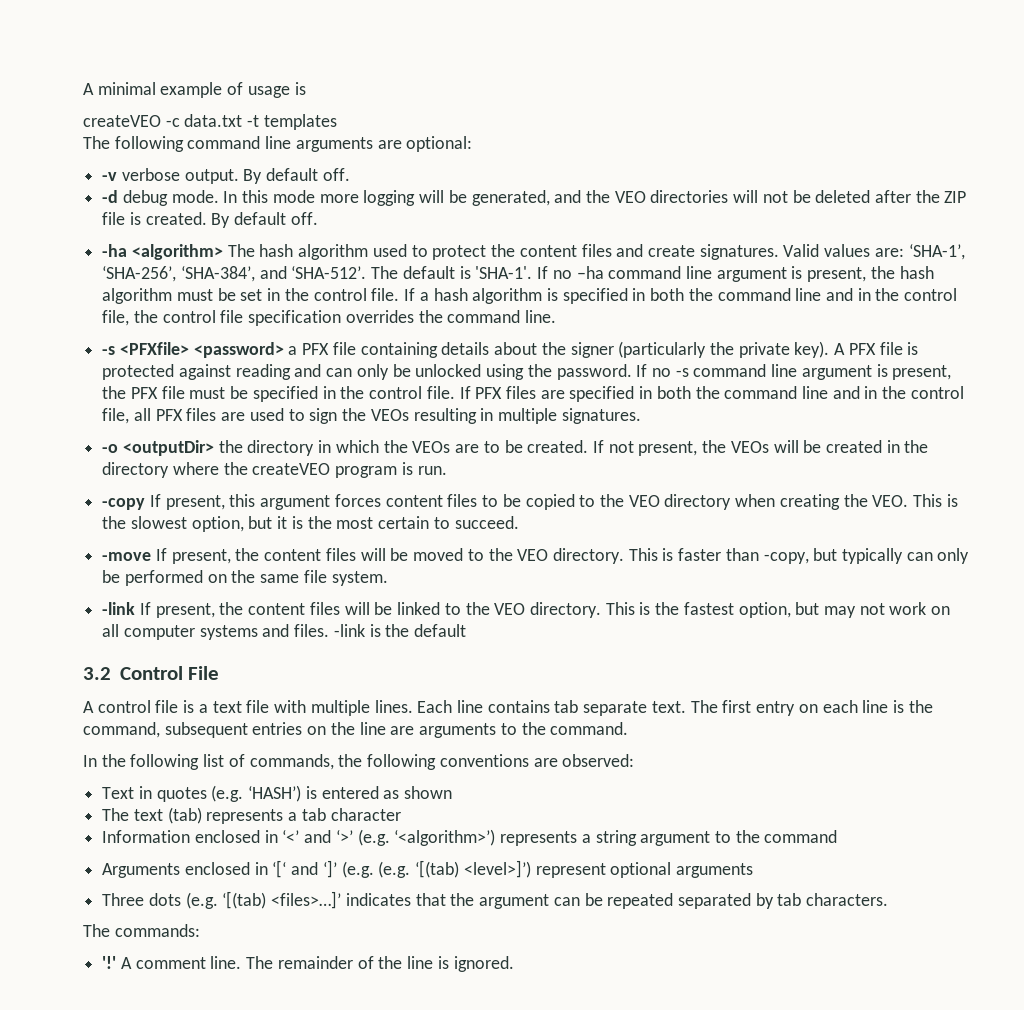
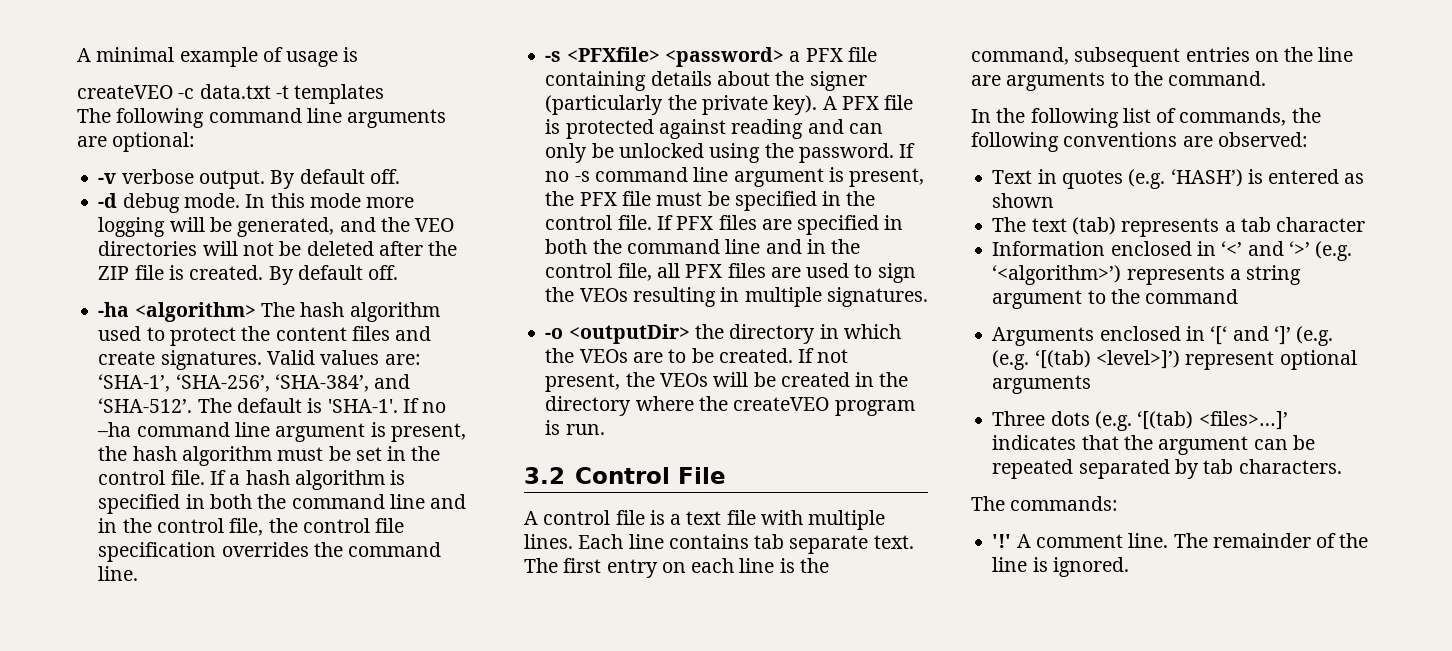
- -copy If present, this argument forces content files to be copied to the VEO directory when creating the VEO. This is the slowest option, but it is the most certain to succeed.
- -move If present, the content files will be moved to the VEO directory. This is faster than -copy, but typically can only be performed on the same file system.
- -link If present, the content files will be linked to the VEO directory. This is the fastest option, but may not work on all computer systems and files. -link is the default

